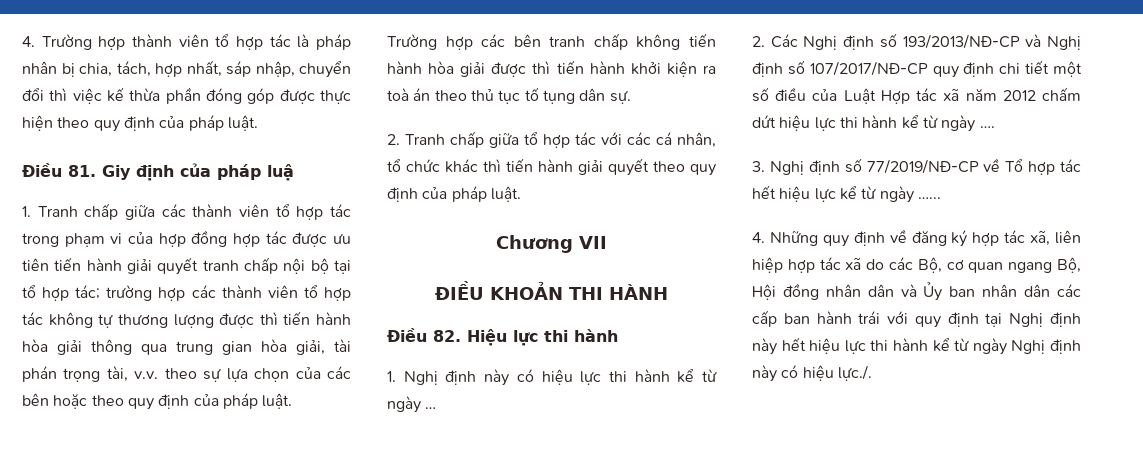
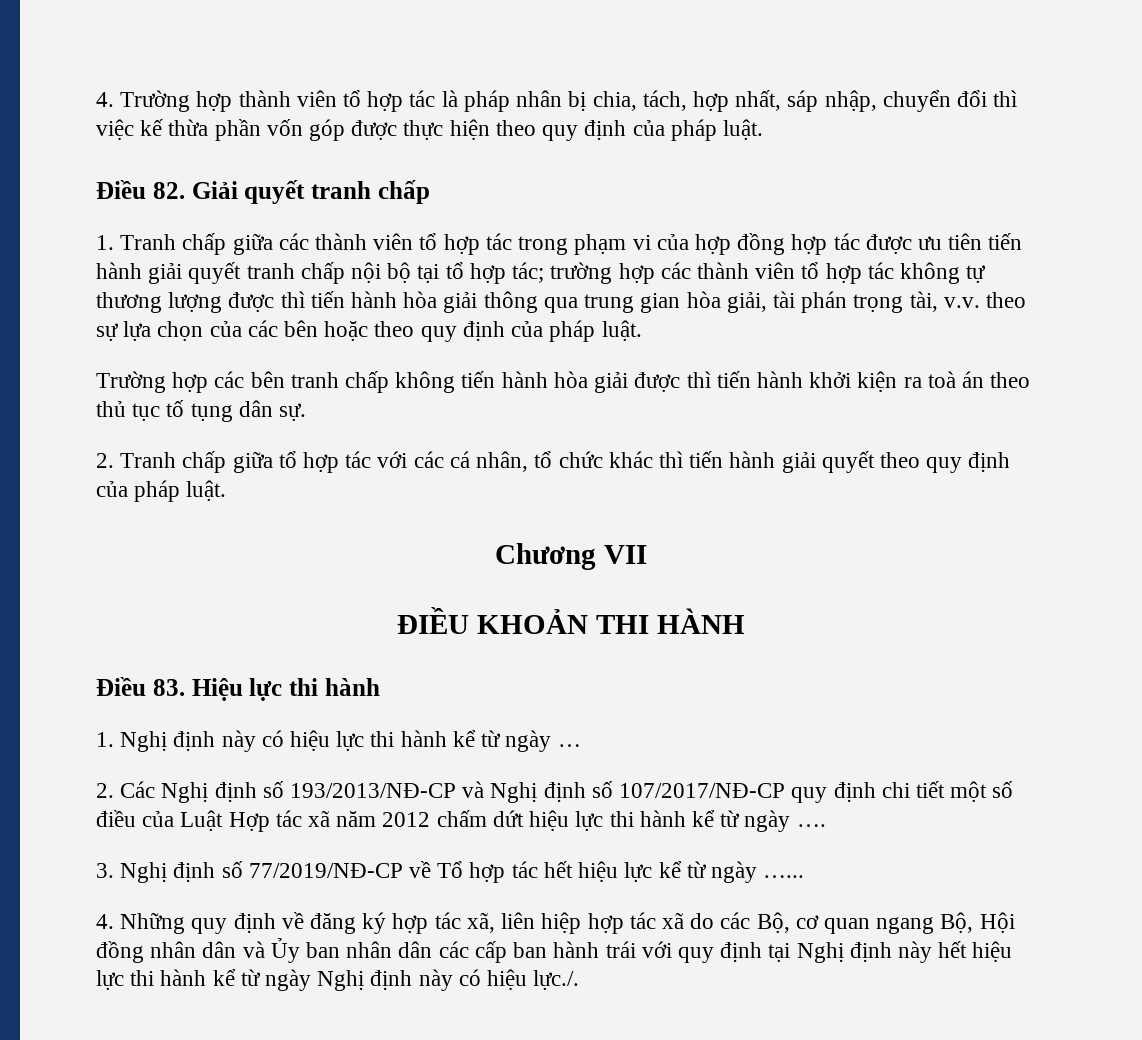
- 4. Trường hợp thành viên tổ hợp tác là pháp nhân bị chia, tách, hợp nhất, sáp nhập, chuyển đổi thì việc kế thừa phần đóng góp được thực hiện theo quy định của pháp luật.
+ 4. Trường hợp thành viên tổ hợp tác là pháp nhân bị chia, tách, hợp nhất, sáp nhập, chuyển đổi thì việc kế thừa phần vốn góp được thực hiện theo quy định của pháp luật.
- Điều 81. Giy định của pháp luậ
+ Điều 82. Giải quyết tranh chấp
- Điều 82. Hiệu lực thi hành
+ Điều 83. Hiệu lực thi hành

